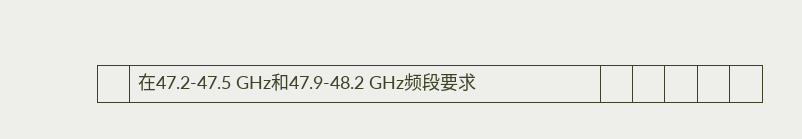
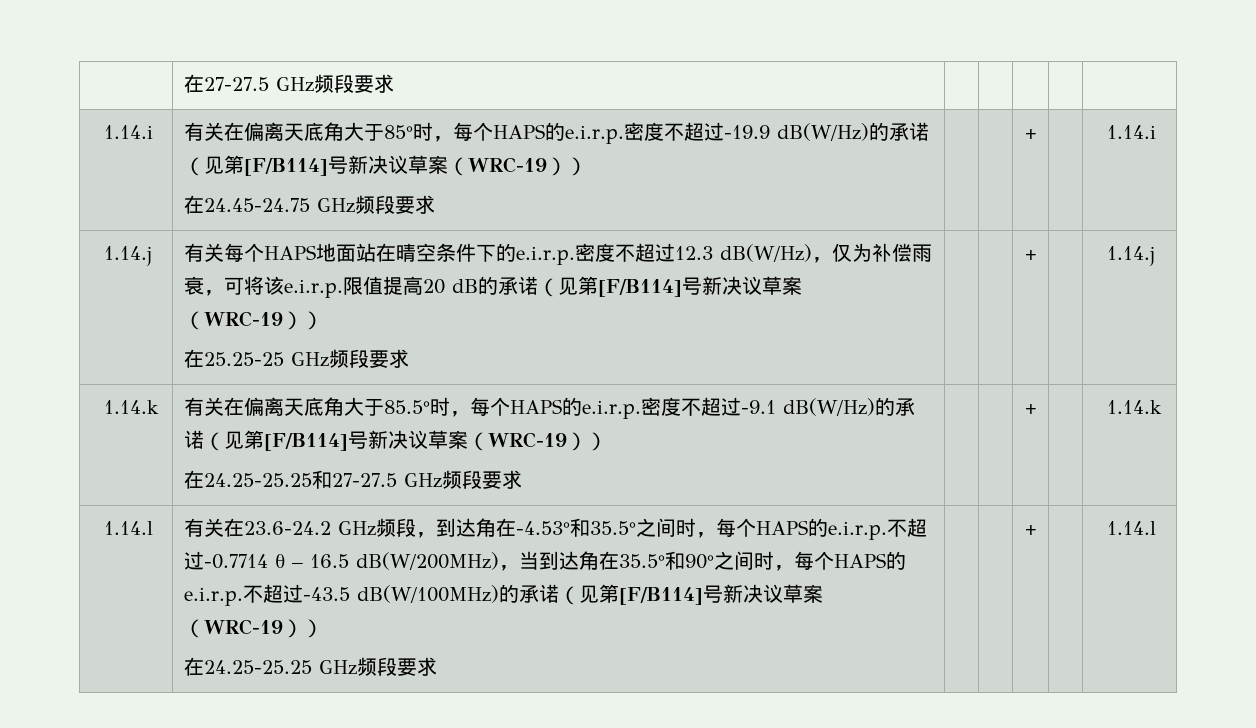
- | 在47.2-47.5 GHz和47.9-48.2 GHz频段要求 | | | | |
+ | 在27-27.5 GHz频段要求 | | | | |
+ 1.14.i | 有关在偏离天底角大于85°时，每个HAPS的e.i.r.p.密度不超过-19.9 dB(W/Hz)的承诺（见第[F/B114]号新决议草案（WRC-19））
+ 在24.45-24.75 GHz频段要求 | | | + | | 1.14.i
+ 1.14.j | 有关每个HAPS地面站在晴空条件下的e.i.r.p.密度不超过12.3 dB(W/Hz)，仅为补偿雨衰，可将该e.i.r.p.限值提高20 dB的承诺（见第[F/B114]号新决议草案（WRC-19））
+ 在25.25-25 GHz频段要求 | | | + | | 1.14.j
+ 1.14.k | 有关在偏离天底角大于85.5°时，每个HAPS的e.i.r.p.密度不超过-9.1 dB(W/Hz)的承诺（见第[F/B114]号新决议草案（WRC-19））
+ 在24.25-25.25和27-27.5 GHz频段要求 | | | + | | 1.14.k
+ 1.14.l | 有关在23.6-24.2 GHz频段，到达角在-4.53°和35.5°之间时，每个HAPS的e.i.r.p.不超过-0.7714 θ – 16.5 dB(W/200MHz)，当到达角在35.5°和90°之间时，每个HAPS的e.i.r.p.不超过-43.5 dB(W/100MHz)的承诺（见第[F/B114]号新决议草案（WRC-19））
+ 在24.25-25.25 GHz频段要求 | | | + | | 1.14.l

